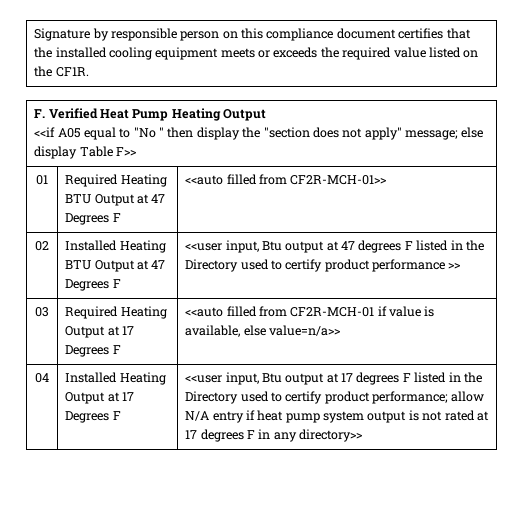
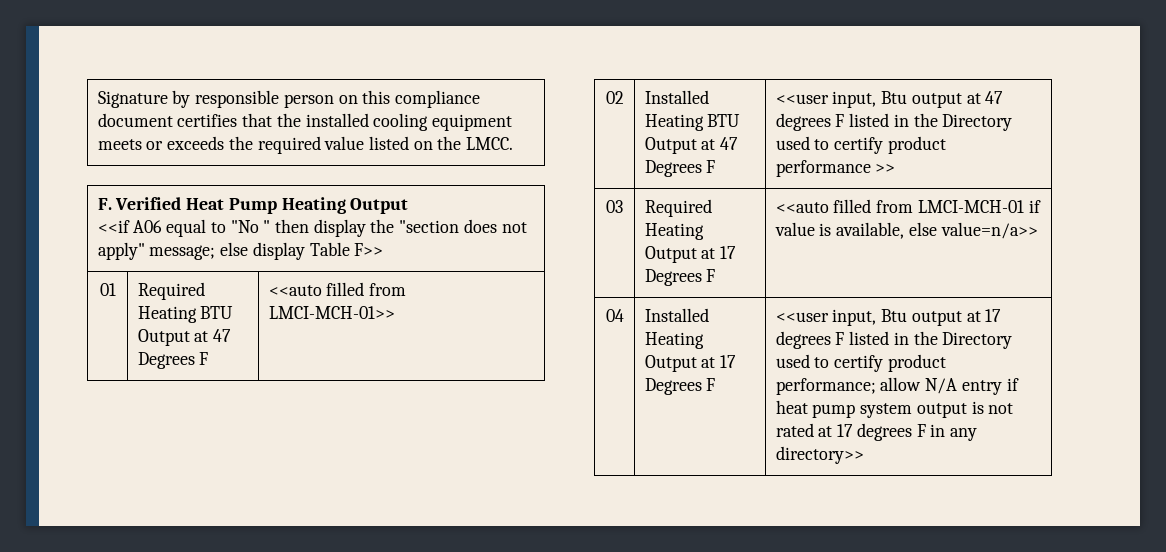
- Signature by responsible person on this compliance document certifies that the installed cooling equipment meets or exceeds the required value listed on the CF1R.
+ Signature by responsible person on this compliance document certifies that the installed cooling equipment meets or exceeds the required value listed on the LMCC.
  F. Verified Heat Pump Heating Output
- <<if A05 equal to "No " then display the "section does not apply" message; else display Table F>>
+ <<if A06 equal to "No " then display the "section does not apply" message; else display Table F>>
- 01 | Required Heating BTU Output at 47 Degrees F | <<auto filled from CF2R-MCH-01>>
+ 01 | Required Heating BTU Output at 47 Degrees F | <<auto filled from LMCI-MCH-01>>
- 03 | Required Heating Output at 17 Degrees F | <<auto filled from CF2R-MCH-01 if value is available, else value=n/a>>
+ 03 | Required Heating Output at 17 Degrees F | <<auto filled from LMCI-MCH-01 if value is available, else value=n/a>>

